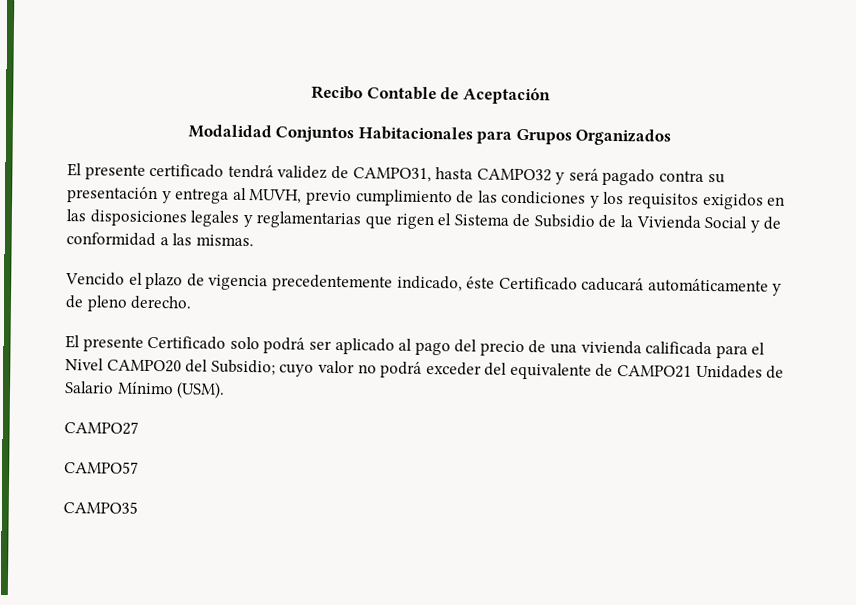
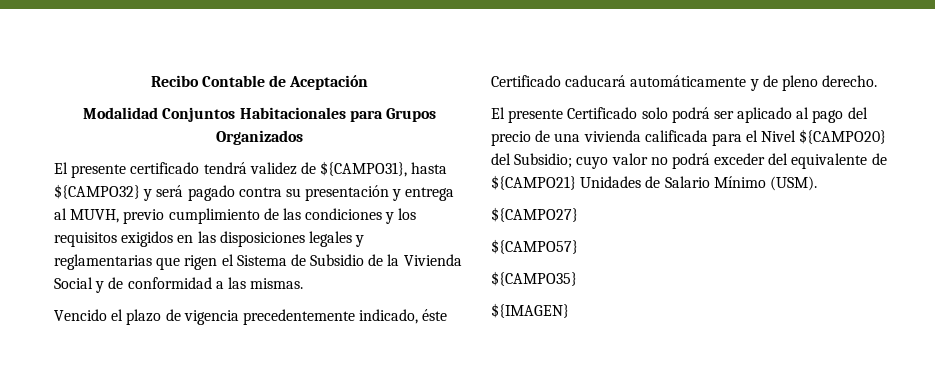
- El presente certificado tendrá validez de CAMPO31, hasta CAMPO32 y será pagado contra su presentación y entrega al MUVH, previo cumplimiento de las condiciones y los requisitos exigidos en las disposiciones legales y reglamentarias que rigen el Sistema de Subsidio de la Vivienda Social y de conformidad a las mismas.
+ El presente certificado tendrá validez de ${CAMPO31}, hasta ${CAMPO32} y será pagado contra su presentación y entrega al MUVH, previo cumplimiento de las condiciones y los requisitos exigidos en las disposiciones legales y reglamentarias que rigen el Sistema de Subsidio de la Vivienda Social y de conformidad a las mismas.
- El presente Certificado solo podrá ser aplicado al pago del precio de una vivienda calificada para el Nivel CAMPO20 del Subsidio; cuyo valor no podrá exceder del equivalente de CAMPO21 Unidades de Salario Mínimo (USM).
+ El presente Certificado solo podrá ser aplicado al pago del precio de una vivienda calificada para el Nivel ${CAMPO20} del Subsidio; cuyo valor no podrá exceder del equivalente de ${CAMPO21} Unidades de Salario Mínimo (USM).
- CAMPO27
- CAMPO57
- CAMPO35
+ ${CAMPO27}
+ ${CAMPO57}
+ ${CAMPO35}
+ ${IMAGEN}

